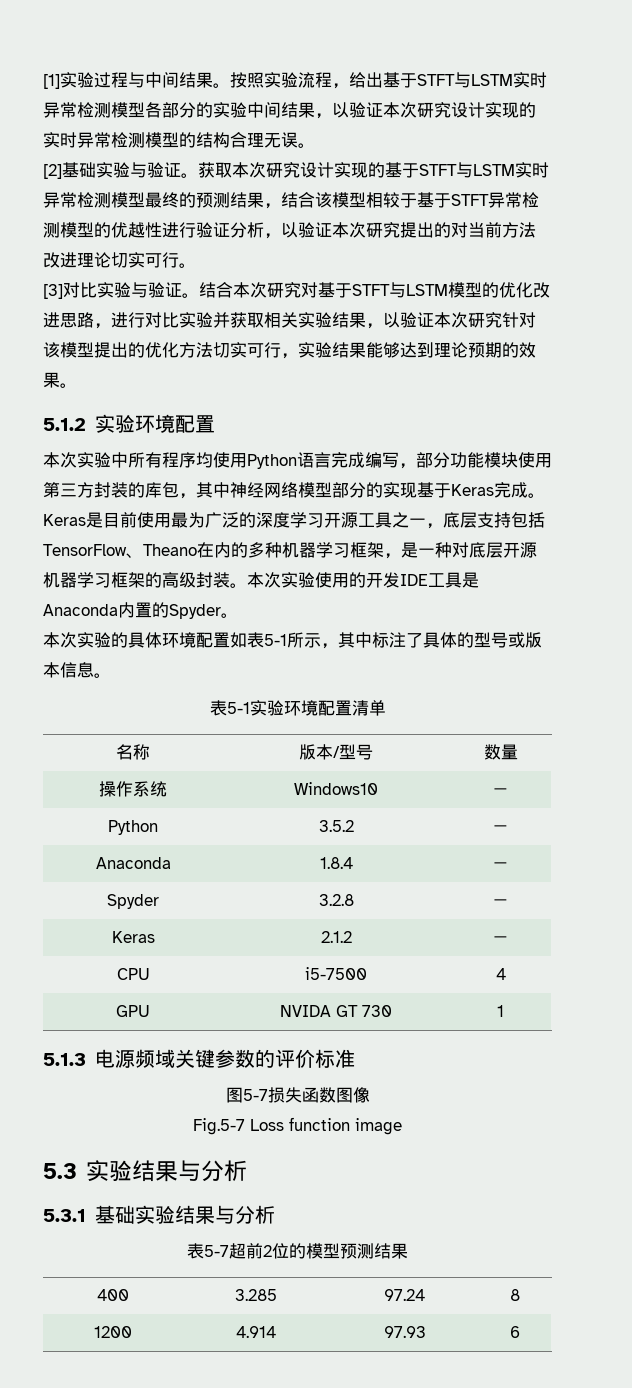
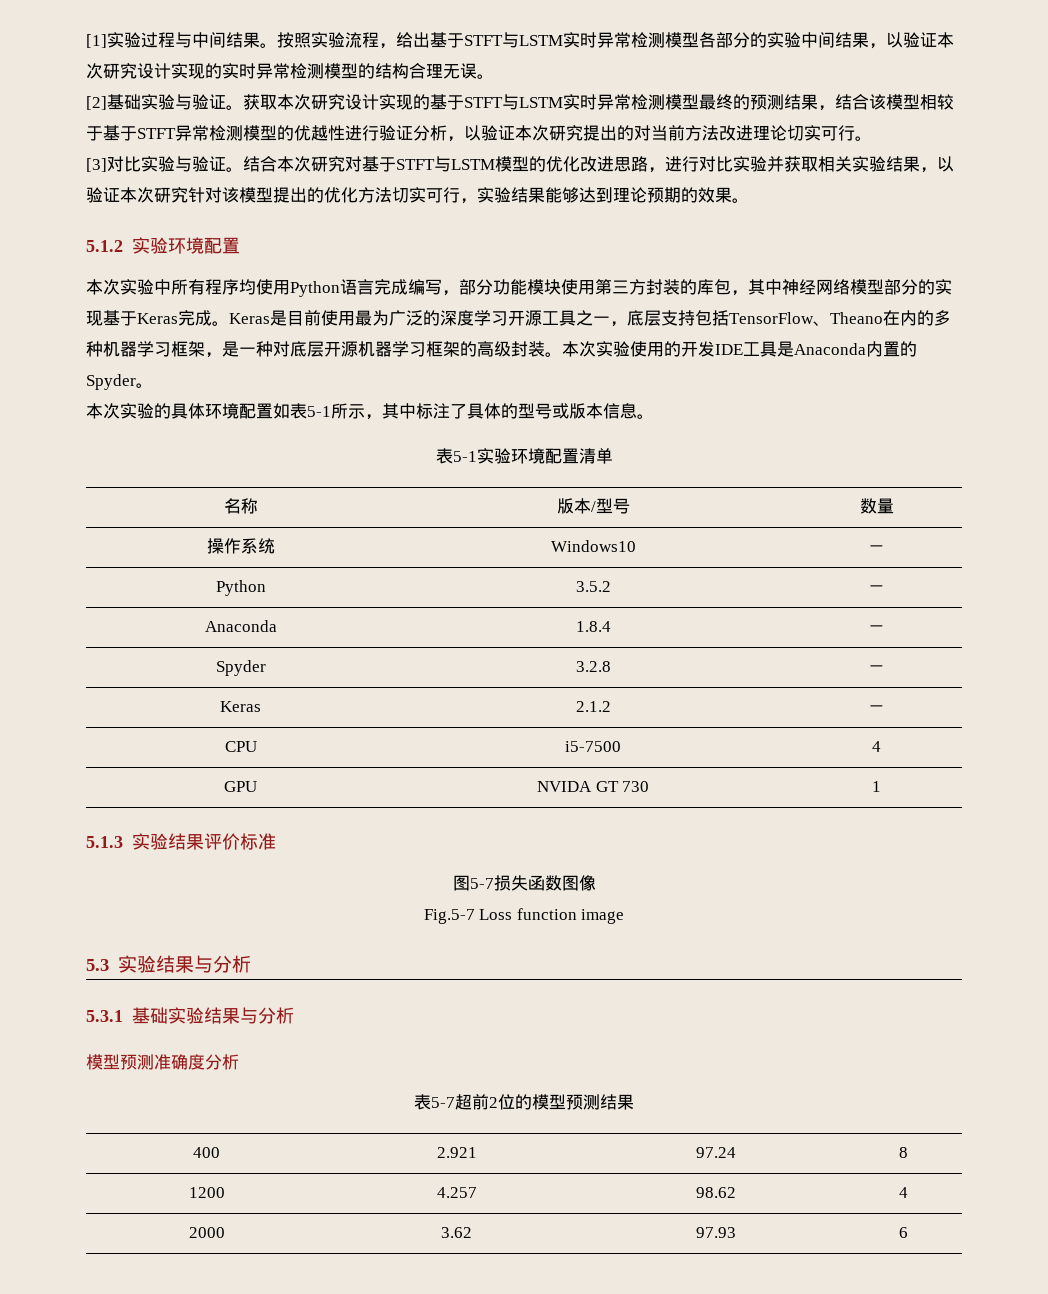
- 5.1.3电源频域关键参数的评价标准
+ 5.1.3实验结果评价标准
+ 模型预测准确度分析
- 400 | 3.285 | 97.24 | 8
+ 400 | 2.921 | 97.24 | 8
- 1200 | 4.914 | 97.93 | 6
+ 1200 | 4.257 | 98.62 | 4
+ 2000 | 3.62 | 97.93 | 6

